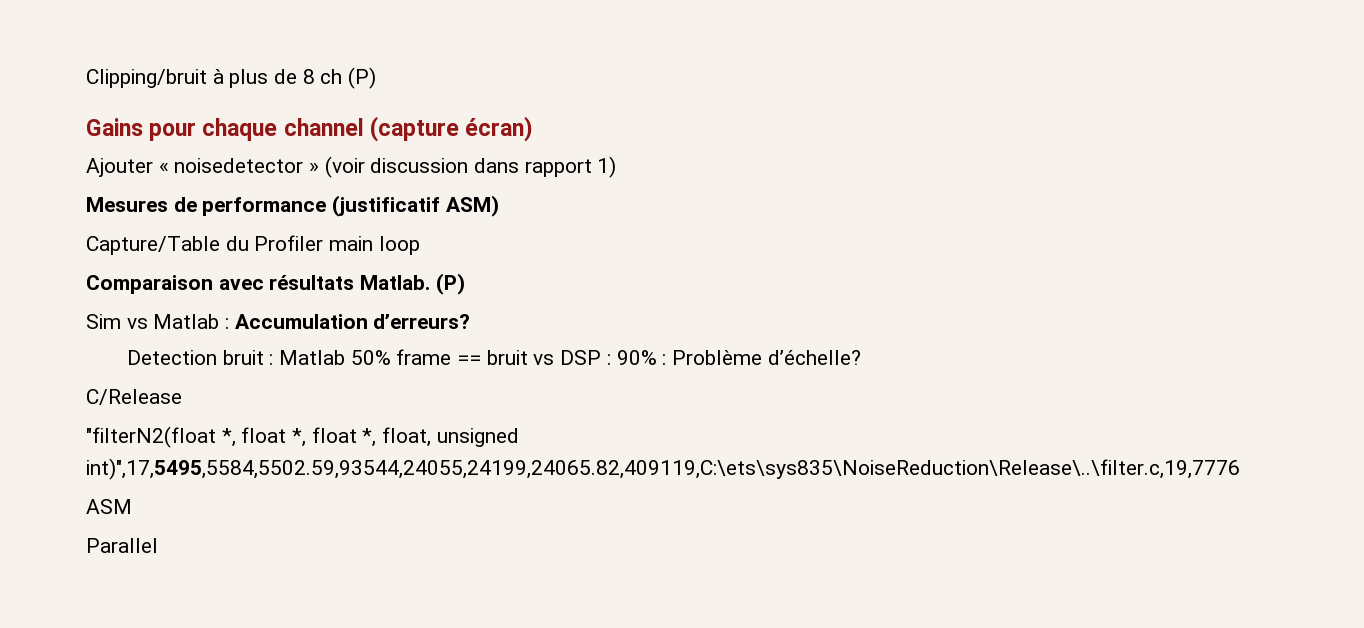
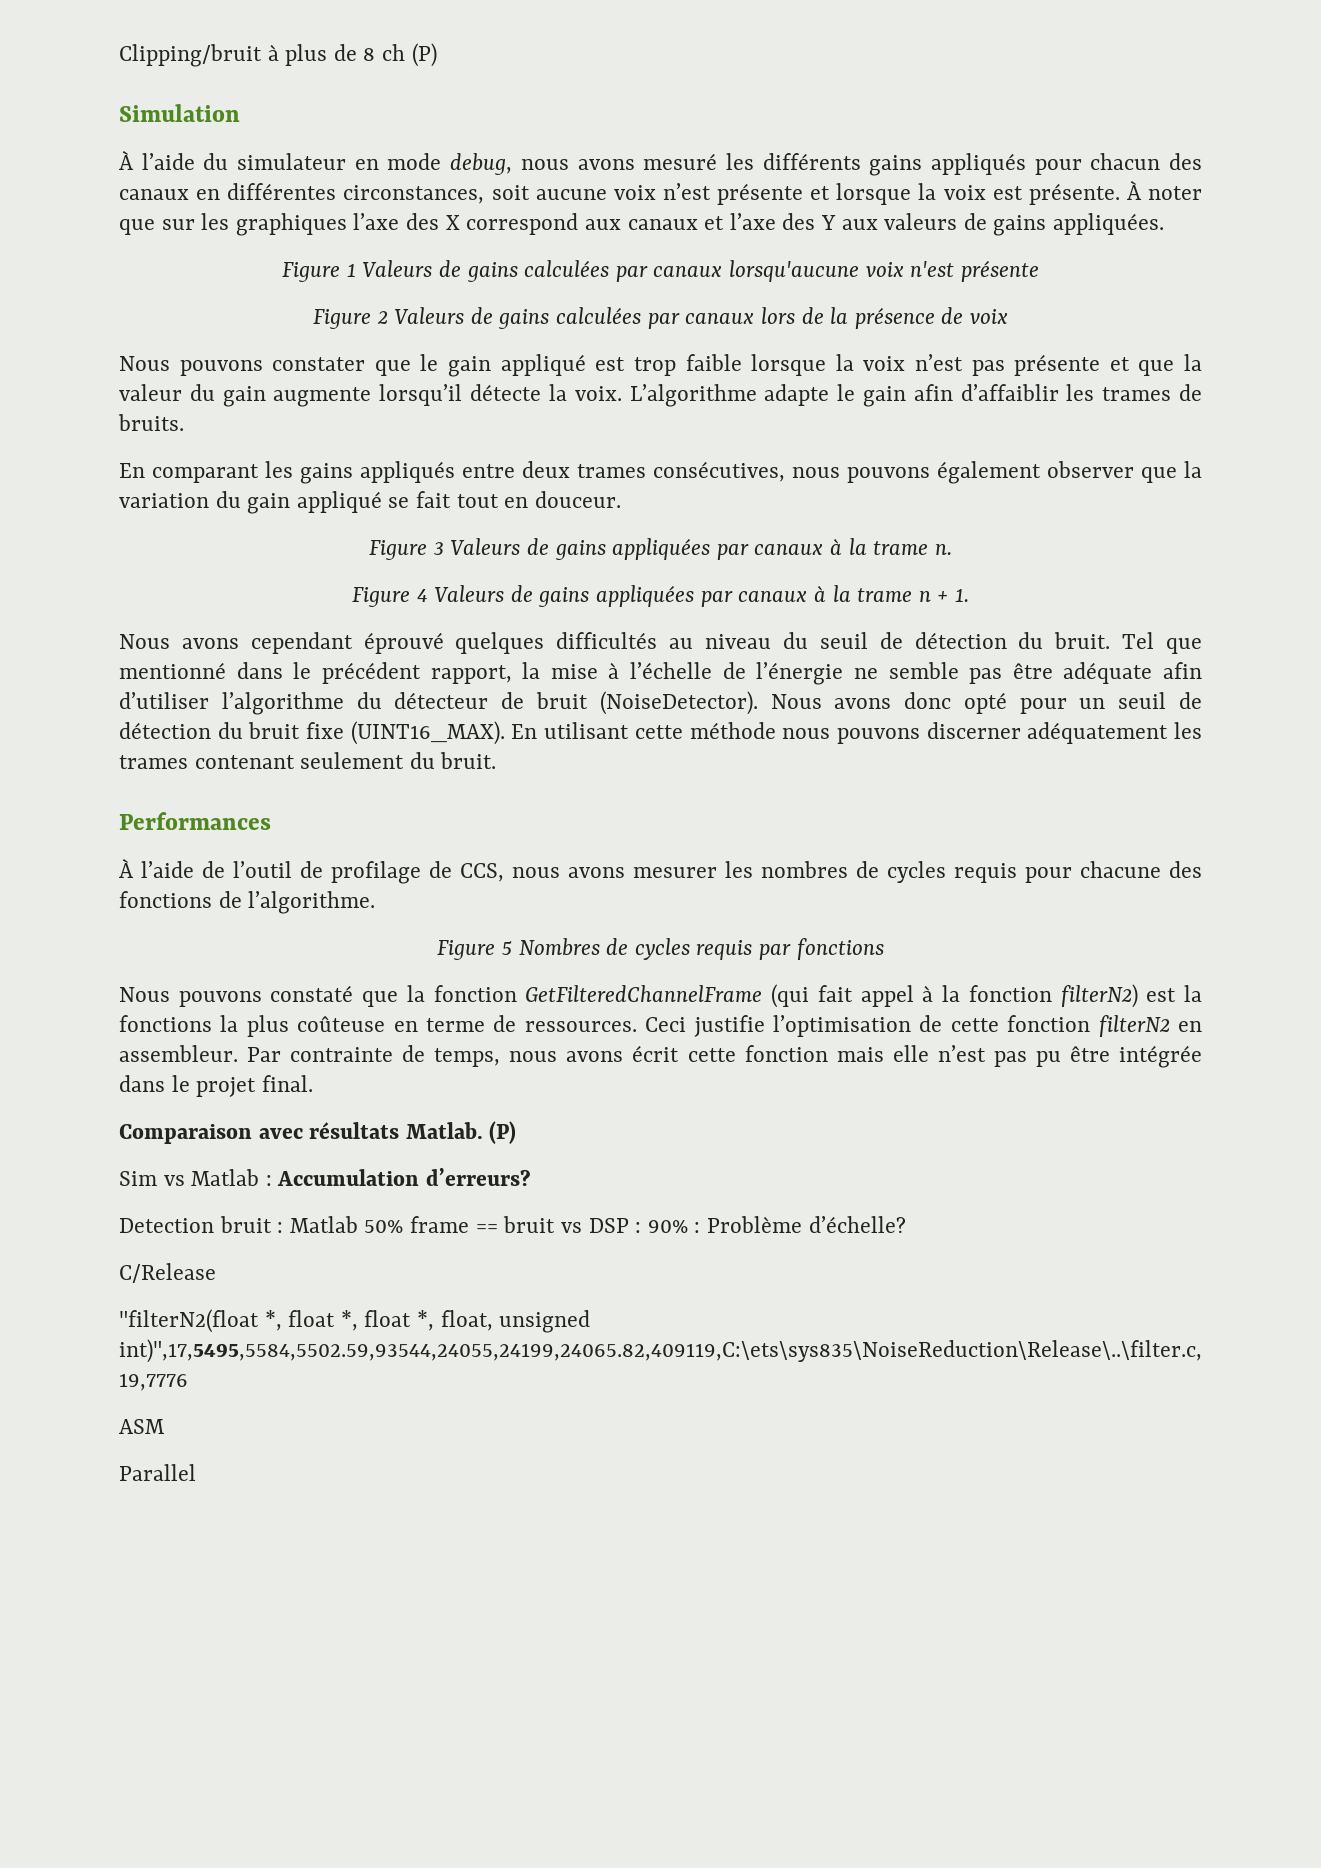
- Gains pour chaque channel (capture écran)
- Ajouter « noisedetector » (voir discussion dans rapport 1)
- Mesures de performance (justificatif ASM)
- Capture/Table du Profiler main loop
+ Simulation
+ À l’aide du simulateur en mode debug, nous avons mesuré les différents gains appliqués pour chacun des canaux en différentes circonstances, soit aucune voix n’est présente et lorsque la voix est présente. À noter que sur les graphiques l’axe des X correspond aux canaux et l’axe des Y aux valeurs de gains appliquées.
+ Figure 1 Valeurs de gains calculées par canaux lorsqu'aucune voix n'est présente
+ Figure 2 Valeurs de gains calculées par canaux lors de la présence de voix
+ Nous pouvons constater que le gain appliqué est trop faible lorsque la voix n’est pas présente et que la valeur du gain augmente lorsqu’il détecte la voix. L’algorithme adapte le gain afin d’affaiblir les trames de bruits.
+ En comparant les gains appliqués entre deux trames consécutives, nous pouvons également observer que la variation du gain appliqué se fait tout en douceur.
+ Figure 3 Valeurs de gains appliquées par canaux à la trame n.
+ Figure 4 Valeurs de gains appliquées par canaux à la trame n + 1.
+ Nous avons cependant éprouvé quelques difficultés au niveau du seuil de détection du bruit. Tel que mentionné dans le précédent rapport, la mise à l’échelle de l’énergie ne semble pas être adéquate afin d’utiliser l’algorithme du détecteur de bruit (NoiseDetector). Nous avons donc opté pour un seuil de détection du bruit fixe (UINT16_MAX). En utilisant cette méthode nous pouvons discerner adéquatement les trames contenant seulement du bruit.
+ Performances
+ À l’aide de l’outil de profilage de CCS, nous avons mesurer les nombres de cycles requis pour chacune des fonctions de l’algorithme.
+ Figure 5 Nombres de cycles requis par fonctions
+ Nous pouvons constaté que la fonction GetFilteredChannelFrame (qui fait appel à la fonction filterN2) est la fonctions la plus coûteuse en terme de ressources. Ceci justifie l’optimisation de cette fonction filterN2 en assembleur. Par contrainte de temps, nous avons écrit cette fonction mais elle n’est pas pu être intégrée dans le projet final.

